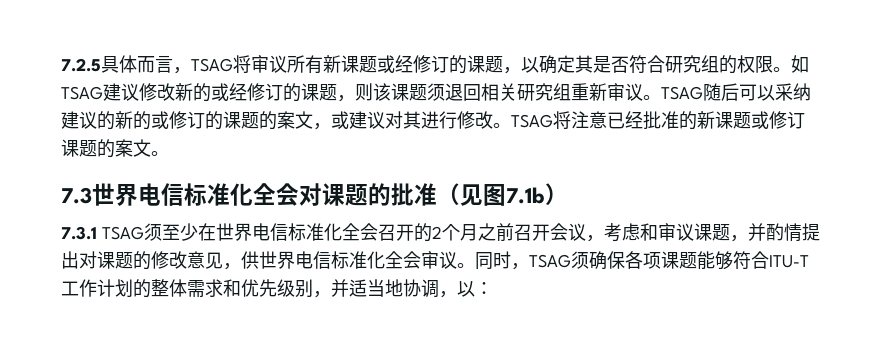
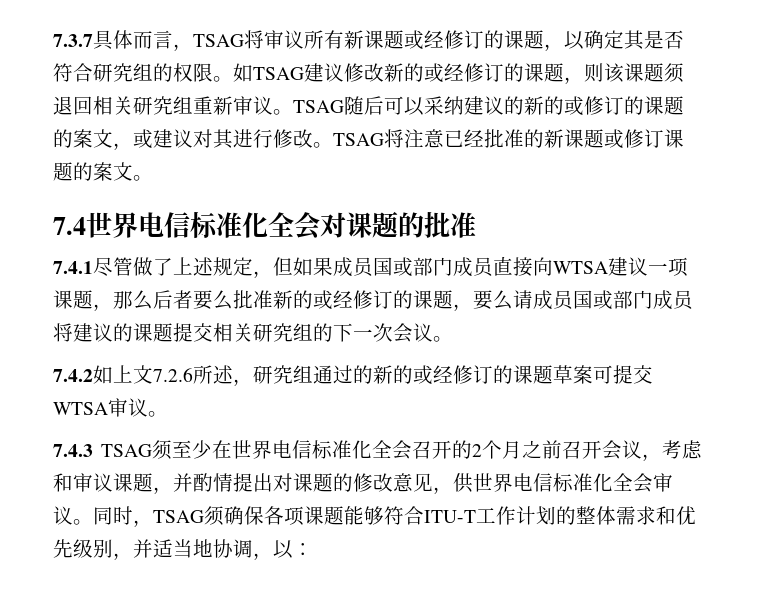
- 7.2.5具体而言，TSAG将审议所有新课题或经修订的课题，以确定其是否符合研究组的权限。
+ 7.3.7具体而言，TSAG将审议所有新课题或经修订的课题，以确定其是否符合研究组的权限。
- 7.3世界电信标准化全会对课题的批准（见图7.1b）
- 7.3.1 TSAG须至少在世界电信标准化全会召开的2个月之前召开会议，考虑和审议课题，并酌情提出对课题的修改意见，供世界电信标准化全会审议。
+ 7.4世界电信标准化全会对课题的批准
+ 7.4.1尽管做了上述规定，但如果成员国或部门成员直接向WTSA建议一项课题，那么后者要么批准新的或经修订的课题，要么请成员国或部门成员将建议的课题提交相关研究组的下一次会议。
+ 7.4.2如上文7.2.6所述，研究组通过的新的或经修订的课题草案可提交WTSA审议。
+ 7.4.3 TSAG须至少在世界电信标准化全会召开的2个月之前召开会议，考虑和审议课题，并酌情提出对课题的修改意见，供世界电信标准化全会审议。

